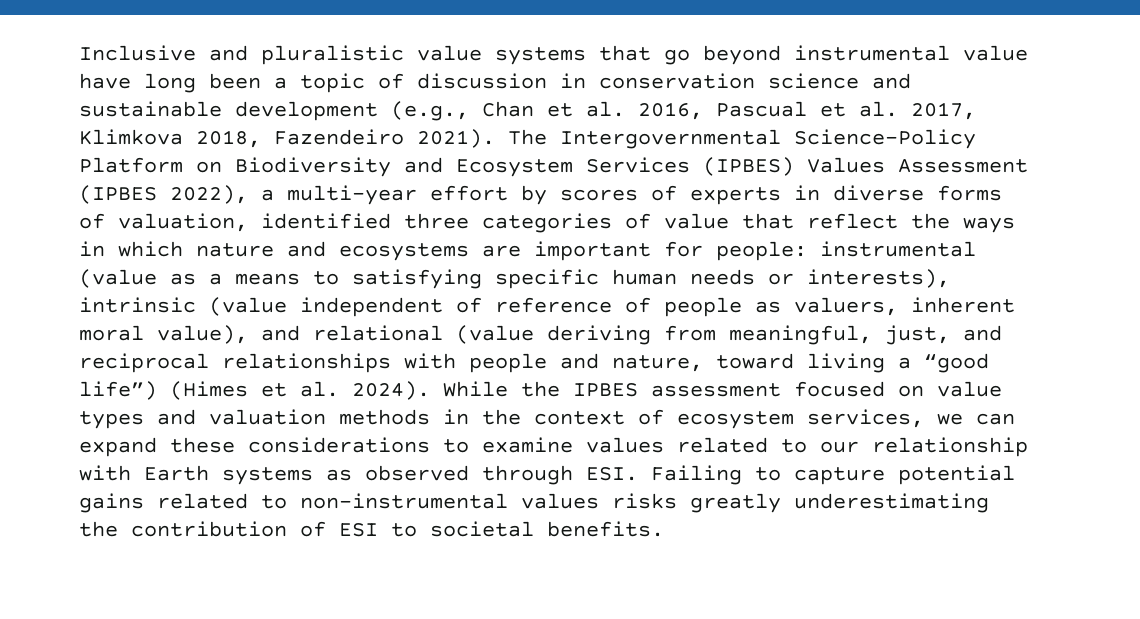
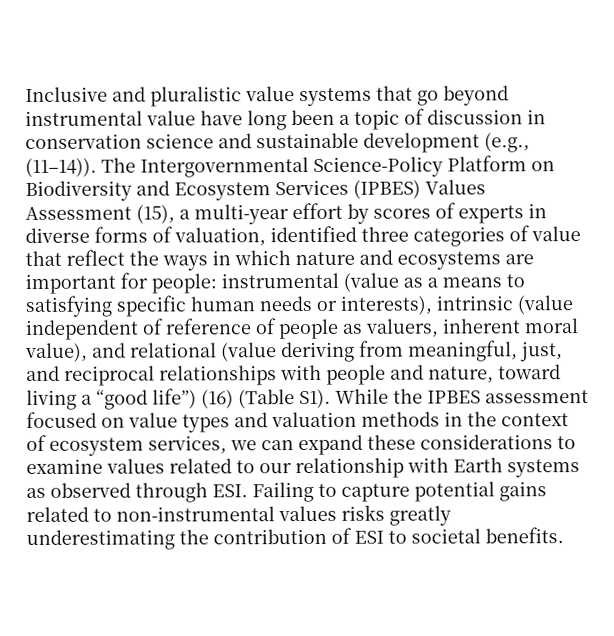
- Inclusive and pluralistic value systems that go beyond instrumental value have long been a topic of discussion in conservation science and sustainable development (e.g., Chan et al. 2016, Pascual et al. 2017, Klimkova 2018, Fazendeiro 2021).
+ Inclusive and pluralistic value systems that go beyond instrumental value have long been a topic of discussion in conservation science and sustainable development (e.g., (11–14)).
- The Intergovernmental Science-Policy Platform on Biodiversity and Ecosystem Services (IPBES) Values Assessment (IPBES 2022), a multi-year effort by scores of experts in diverse forms of valuation, identified three categories of value that reflect the ways in which nature and ecosystems are important for people:
+ The Intergovernmental Science-Policy Platform on Biodiversity and Ecosystem Services (IPBES) Values Assessment (15), a multi-year effort by scores of experts in diverse forms of valuation, identified three categories of value that reflect the ways in which nature and ecosystems are important for people:
- instrumental (value as a means to satisfying specific human needs or interests), intrinsic (value independent of reference of people as valuers, inherent moral value), and relational (value deriving from meaningful, just, and reciprocal relationships with people and nature, toward living a “good life”) (Himes et al. 2024). While the IPBES assessment focused on value types and valuation methods in the context of ecosystem services, we can expand these considerations to examine values related to our relationship with Earth systems as observed through ESI. Failing to capture potential gains related to non-instrumental values risks greatly underestimating the contribution of ESI to societal benefits.
+ instrumental (value as a means to satisfying specific human needs or interests), intrinsic (value independent of reference of people as valuers, inherent moral value), and relational (value deriving from meaningful, just, and reciprocal relationships with people and nature, toward living a “good life”) (16) (Table S1). While the IPBES assessment focused on value types and valuation methods in the context of ecosystem services, we can expand these considerations to examine values related to our relationship with Earth systems as observed through ESI. Failing to capture potential gains related to non-instrumental values risks greatly underestimating the contribution of ESI to societal benefits.

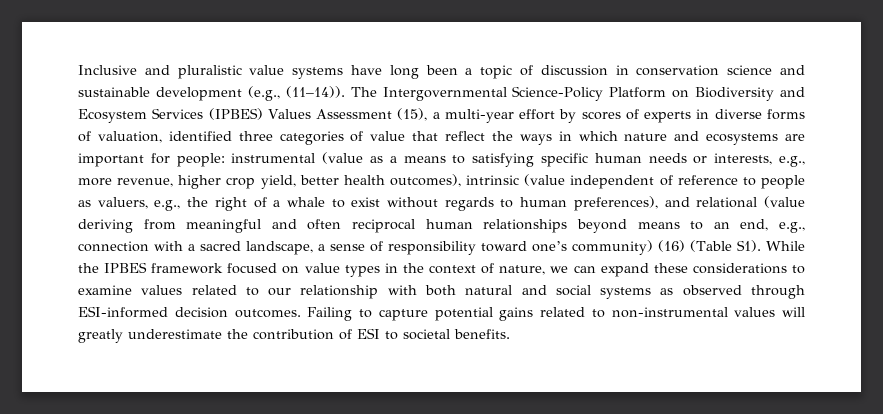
- Inclusive and pluralistic value systems that go beyond instrumental value have long been a topic of discussion in conservation science and sustainable development (e.g., (11–14)).
+ Inclusive and pluralistic value systems have long been a topic of discussion in conservation science and sustainable development (e.g., (11–14)).
- instrumental (value as a means to satisfying specific human needs or interests), intrinsic (value independent of reference of people as valuers, inherent moral value), and relational (value deriving from meaningful, just, and reciprocal relationships with people and nature, toward living a “good life”) (16) (Table S1). While the IPBES assessment focused on value types and valuation methods in the context of ecosystem services, we can expand these considerations to examine values related to our relationship with Earth systems as observed through ESI. Failing to capture potential gains related to non-instrumental values risks greatly underestimating the contribution of ESI to societal benefits.
+ instrumental (value as a means to satisfying specific human needs or interests, e.g., more revenue, higher crop yield, better health outcomes), intrinsic (value independent of reference to people as valuers, e.g., the right of a whale to exist without regards to human preferences), and relational (value deriving from meaningful and often reciprocal human relationships beyond means to an end, e.g., connection with a sacred landscape, a sense of responsibility toward one’s community) (16) (Table S1). While the IPBES framework focused on value types in the context of nature, we can expand these considerations to examine values related to our relationship with both natural and social systems as observed through ESI-informed decision outcomes. Failing to capture potential gains related to non-instrumental values will greatly underestimate the contribution of ESI to societal benefits.

